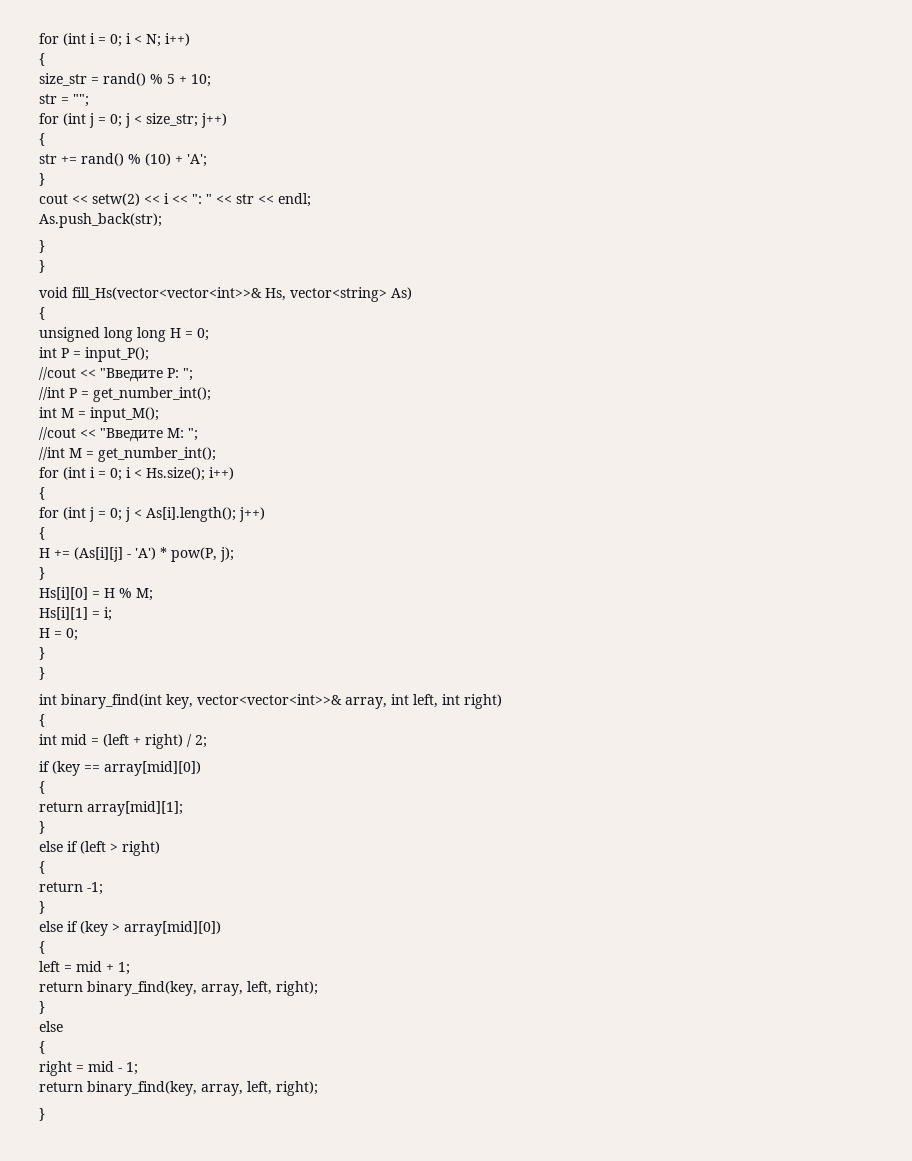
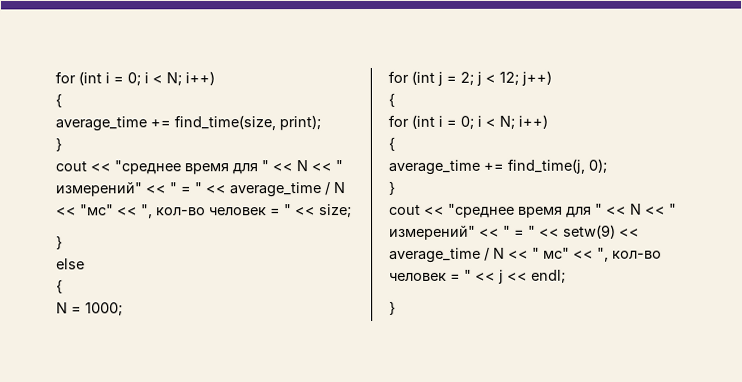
- size_str = rand() % 5 + 10;
- str = "";
- for (int j = 0; j < size_str; j++)
- {
- str += rand() % (10) + 'A';
+ average_time += find_time(size, print);
  }
- cout << setw(2) << i << ": " << str << endl;
- As.push_back(str);
- }
- }
- void fill_Hs(vector<vector<int>>& Hs, vector<string> As)
- {
- unsigned long long H = 0;
- int P = input_P();
- //cout << "Введите P: ";
- //int P = get_number_int();
- int M = input_M();
- //cout << "Введите M: ";
- //int M = get_number_int();
- for (int i = 0; i < Hs.size(); i++)
- {
- for (int j = 0; j < As[i].length(); j++)
- {
- H += (As[i][j] - 'A') * pow(P, j);
- }
- Hs[i][0] = H % M;
- Hs[i][1] = i;
- H = 0;
- }
- }
- int binary_find(int key, vector<vector<int>>& array, int left, int right)
- {
- int mid = (left + right) / 2;
- if (key == array[mid][0])
- {
- return array[mid][1];
- }
- else if (left > right)
- {
- return -1;
- }
- else if (key > array[mid][0])
- {
- left = mid + 1;
- return binary_find(key, array, left, right);
+ cout << "среднее время для " << N << " измерений" << " = " << average_time / N << "мc" << ", кол-во человек = " << size;
  }
  else
  {
- right = mid - 1;
- return binary_find(key, array, left, right);
+ N = 1000;
+ for (int j = 2; j < 12; j++)
+ {
+ for (int i = 0; i < N; i++)
+ {
+ average_time += find_time(j, 0);
+ }
+ cout << "среднее время для " << N << " измерений" << " = " << setw(9) << average_time / N << " мc" << ", кол-во человек = " << j << endl;

